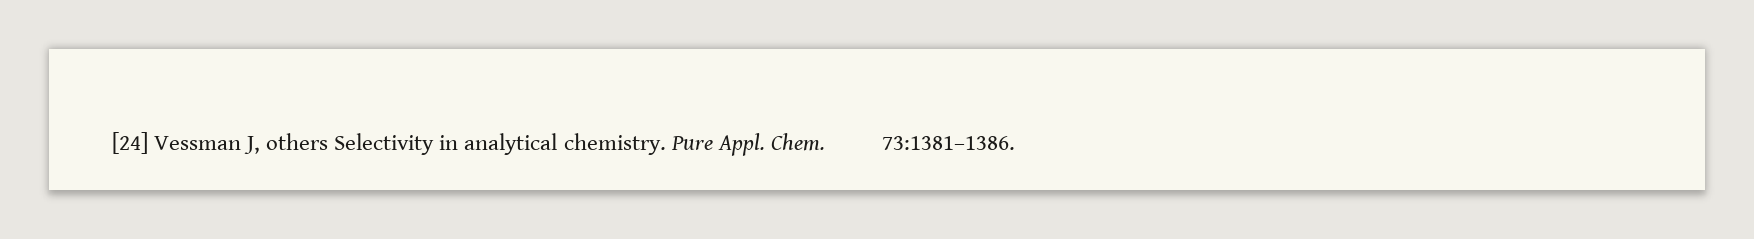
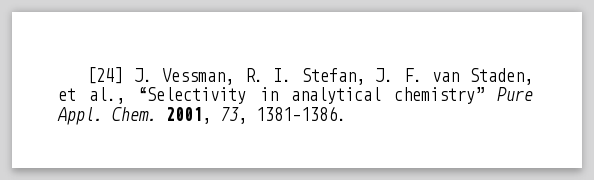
- [24] Vessman J, others Selectivity in analytical chemistry. Pure Appl.
+ [24] J. Vessman, R. I. Stefan, J. F. van Staden, et al., “Selectivity in analytical chemistry” Pure Appl.
- 73:1381–1386.
+ 2001, 73, 1381–1386.

